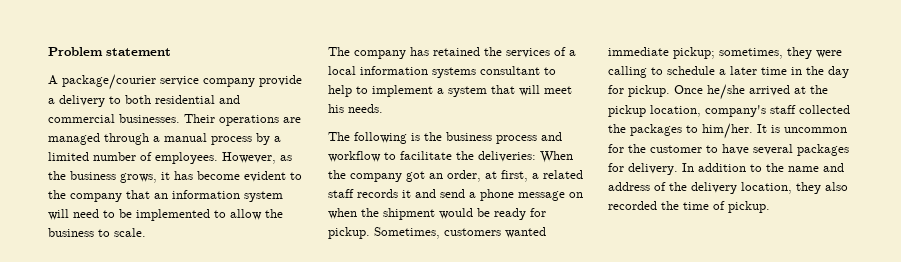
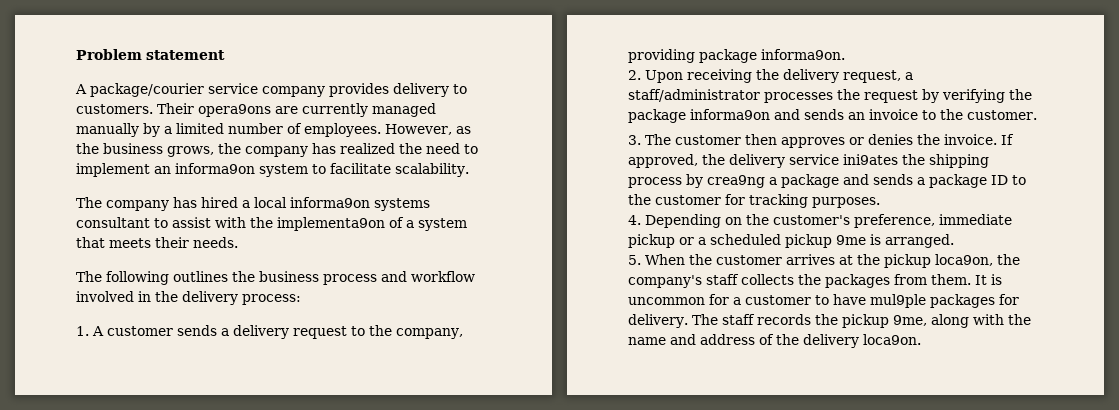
- A package/courier service company provide a delivery to both residential and commercial businesses. Their operations are managed through a manual process by a limited number of employees.
+ A package/courier service company provides delivery to customers. Their opera9ons are currently managed manually by a limited number of employees.
- However, as the business grows, it has become evident to the company that an information system will need to be implemented to allow the business to scale.
+ However, as the business grows, the company has realized the need to implement an informa9on system to facilitate scalability.
- The company has retained the services of a local information systems consultant to help to implement a system that will meet his needs.
+ The company has hired a local informa9on systems consultant to assist with the implementa9on of a system that meets their needs.
- The following is the business process and workflow to facilitate the deliveries: When the company got an order, at first, a related staff records it and send a phone message on when the shipment would be ready for pickup. Sometimes, customers wanted immediate pickup; sometimes, they were calling to schedule a later time in the day for pickup. Once he/she arrived at the pickup location, company's staff collected the packages to him/her.
+ The following outlines the business process and workflow involved in the delivery process:
+ 1. A customer sends a delivery request to the company, providing package informa9on.
+ 2. Upon receiving the delivery request, a staff/administrator processes the request by verifying the package informa9on and sends an invoice to the customer.
+ 3. The customer then approves or denies the invoice. If approved, the delivery service ini9ates the shipping process by crea9ng a package and sends a package ID to the customer for tracking purposes.
+ 4. Depending on the customer's preference, immediate pickup or a scheduled pickup 9me is arranged.
+ 5. When the customer arrives at the pickup loca9on, the company's staff collects the packages from them.
- It is uncommon for the customer to have several packages for delivery.
+ It is uncommon for a customer to have mul9ple packages for delivery.
- In addition to the name and address of the delivery location, they also recorded the time of pickup.
+ The staff records the pickup 9me, along with the name and address of the delivery loca9on.

